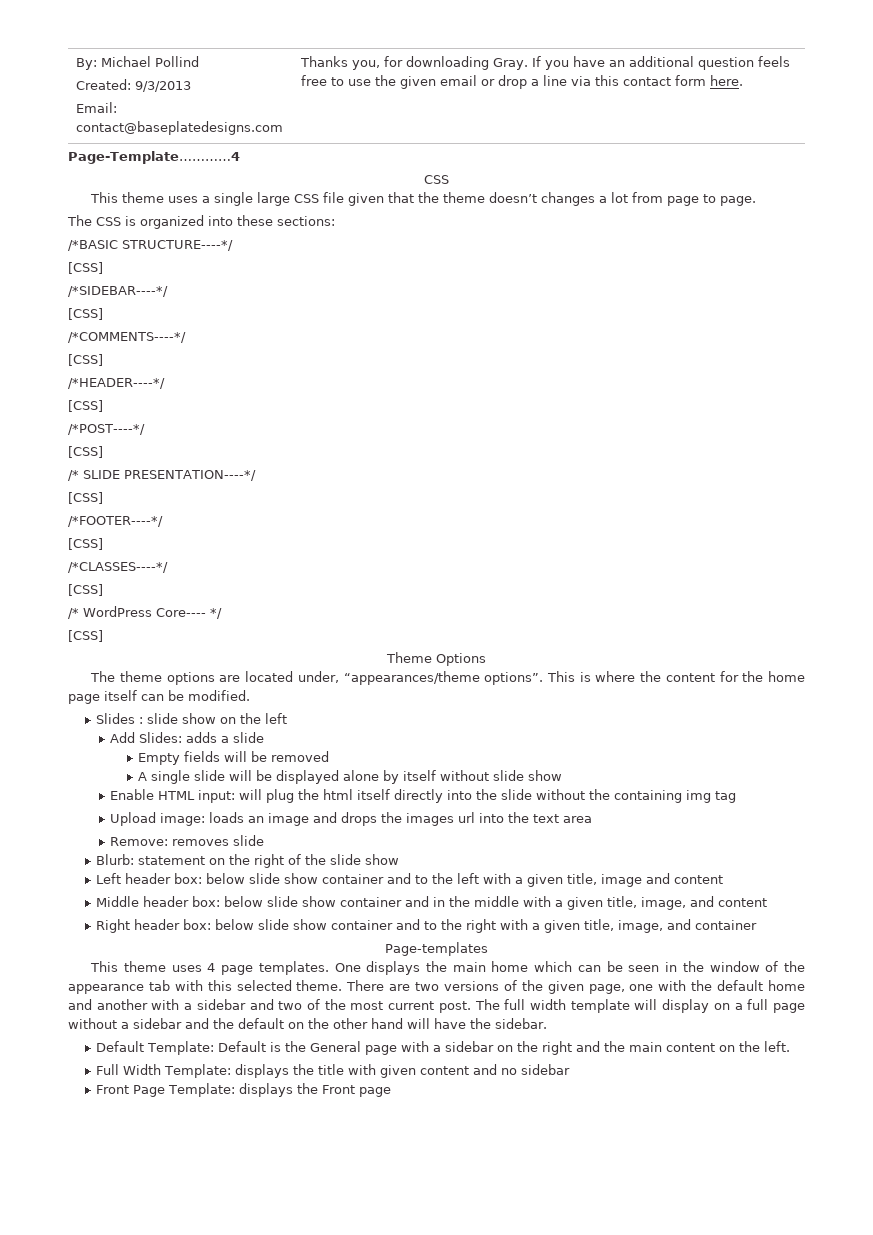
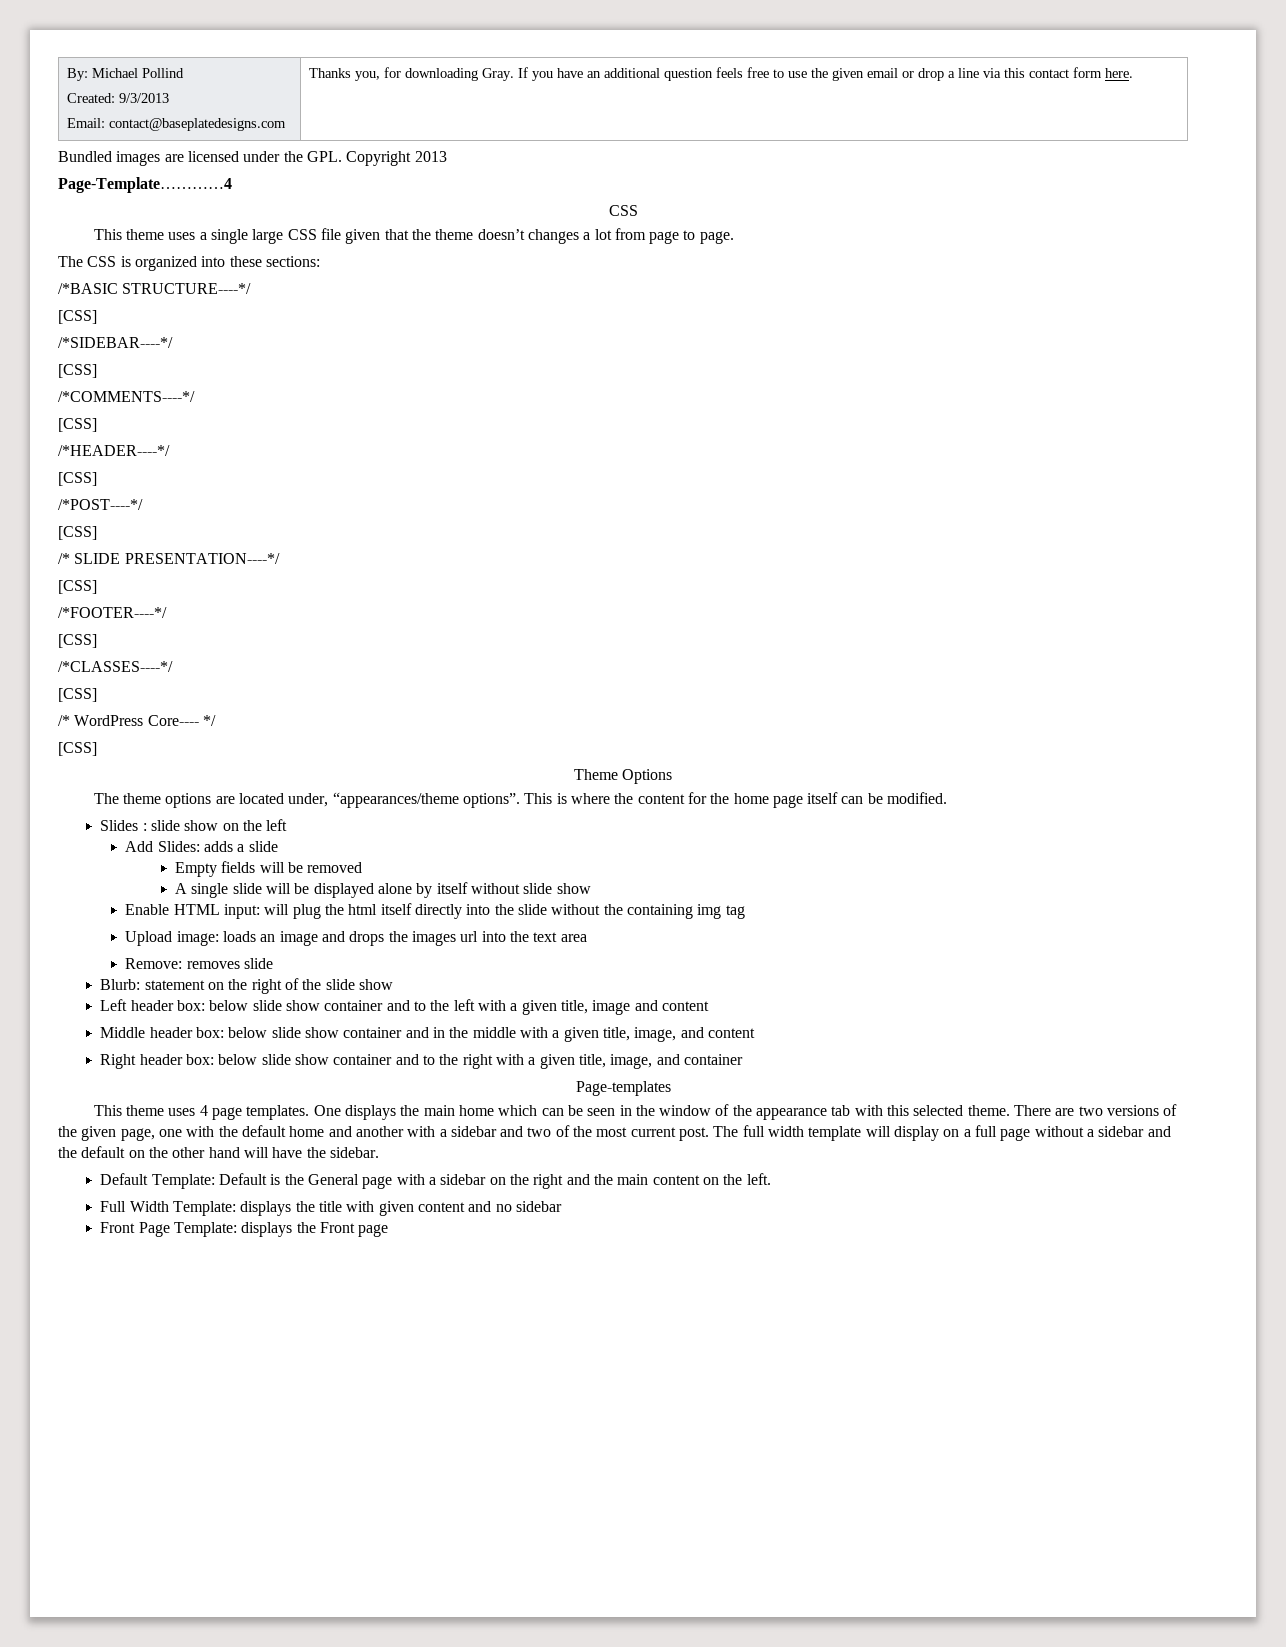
+ Bundled images are licensed under the GPL. Copyright 2013

